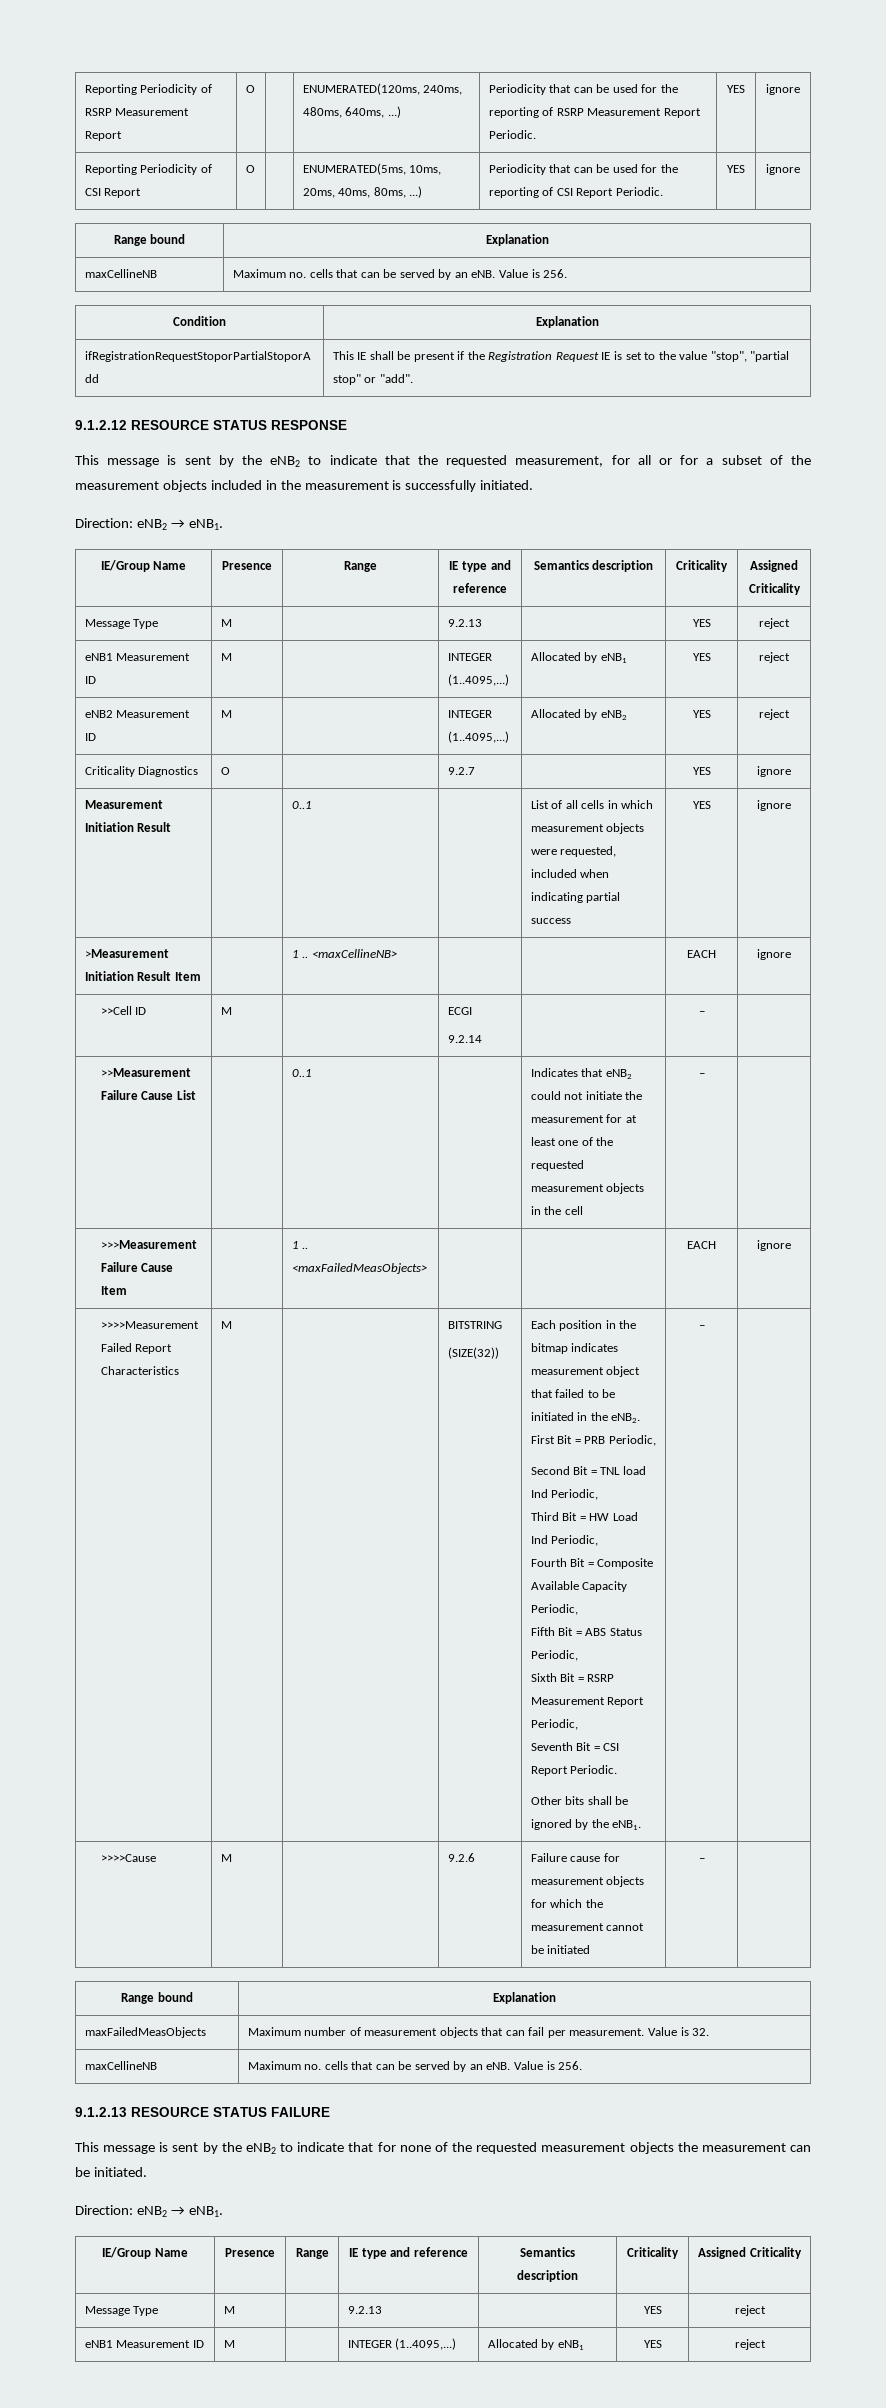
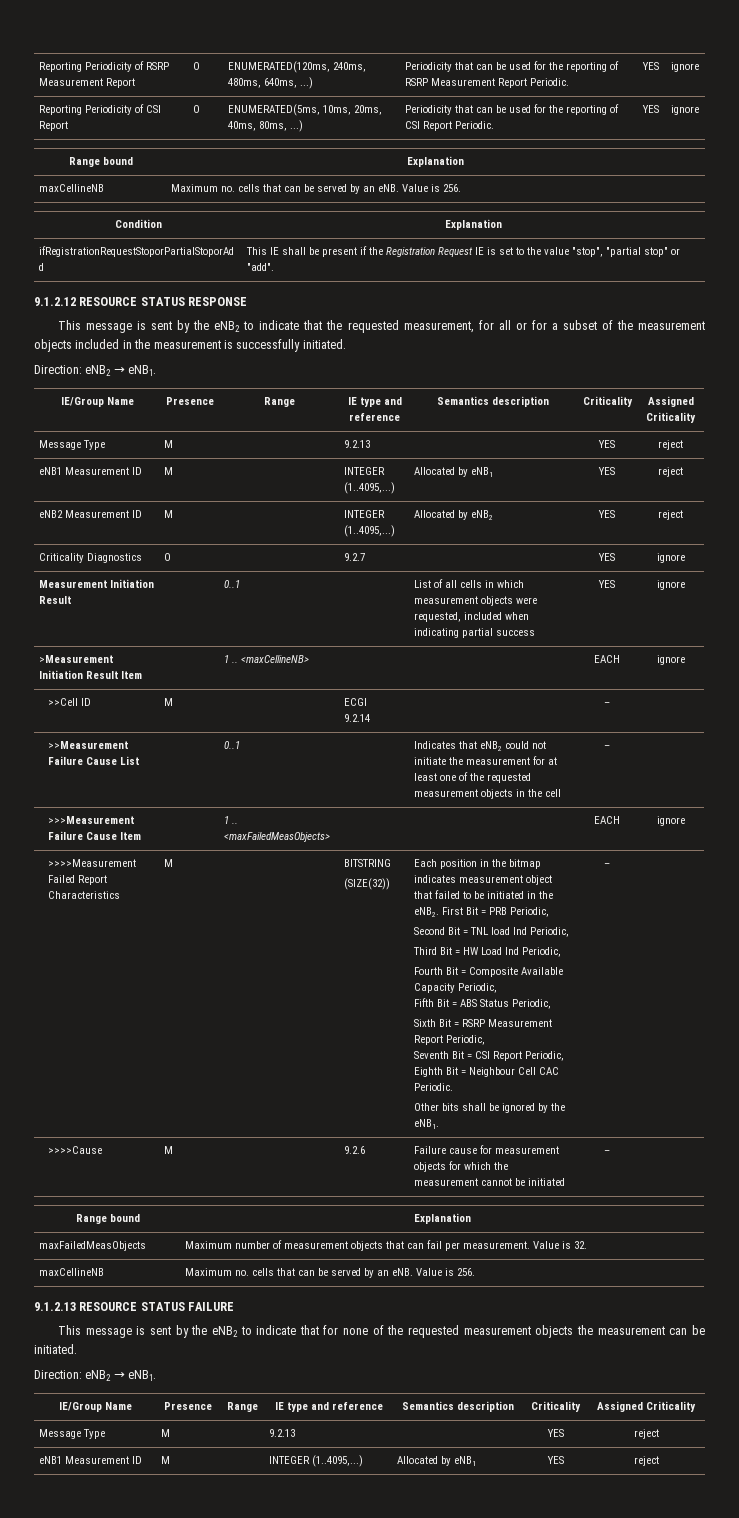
- Seventh Bit = CSI Report Periodic.
+ Seventh Bit = CSI Report Periodic, Eighth Bit = Neighbour Cell CAC Periodic.

